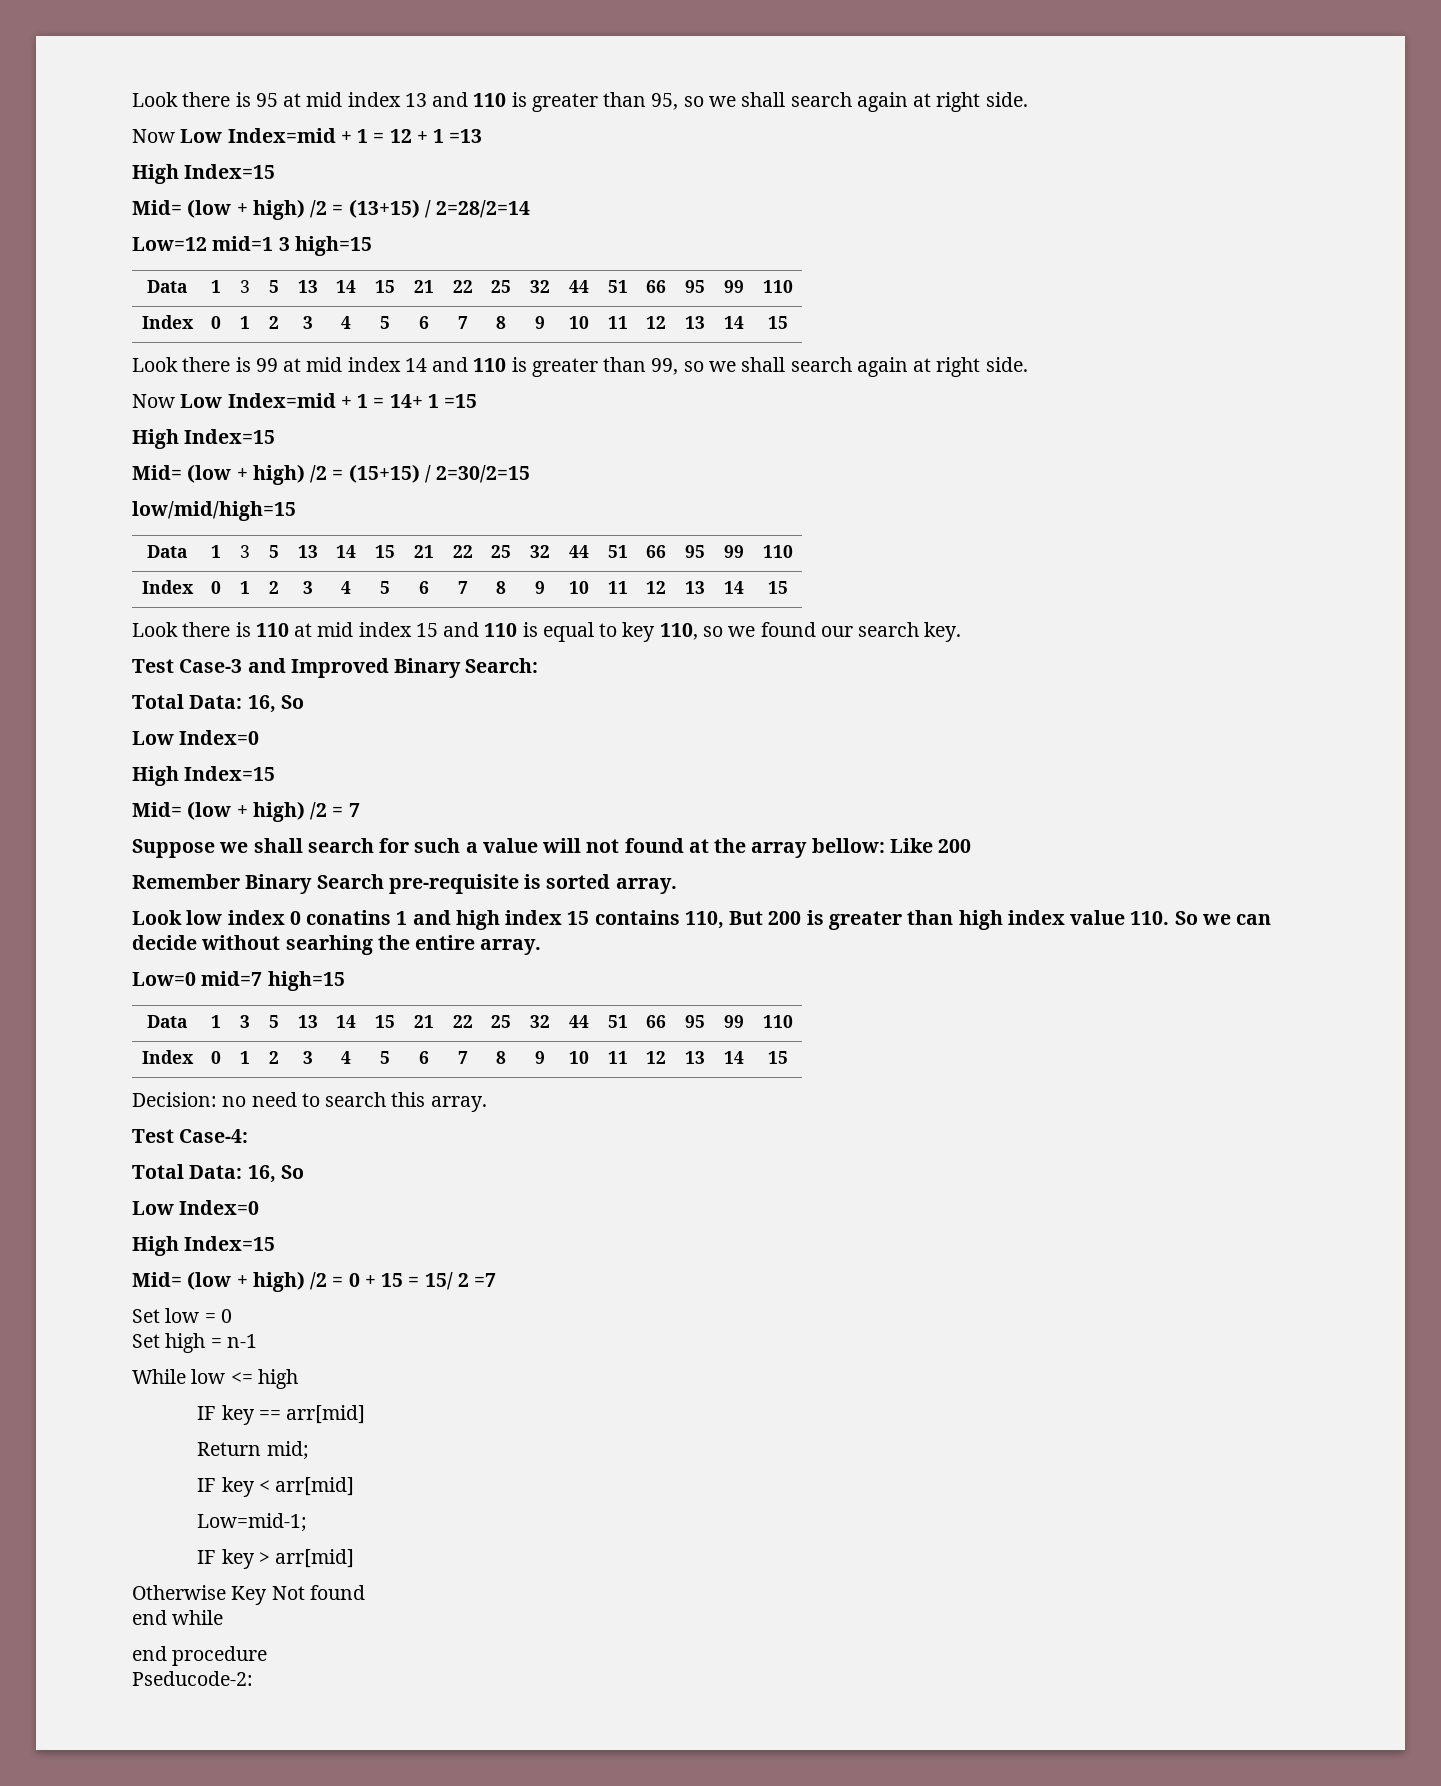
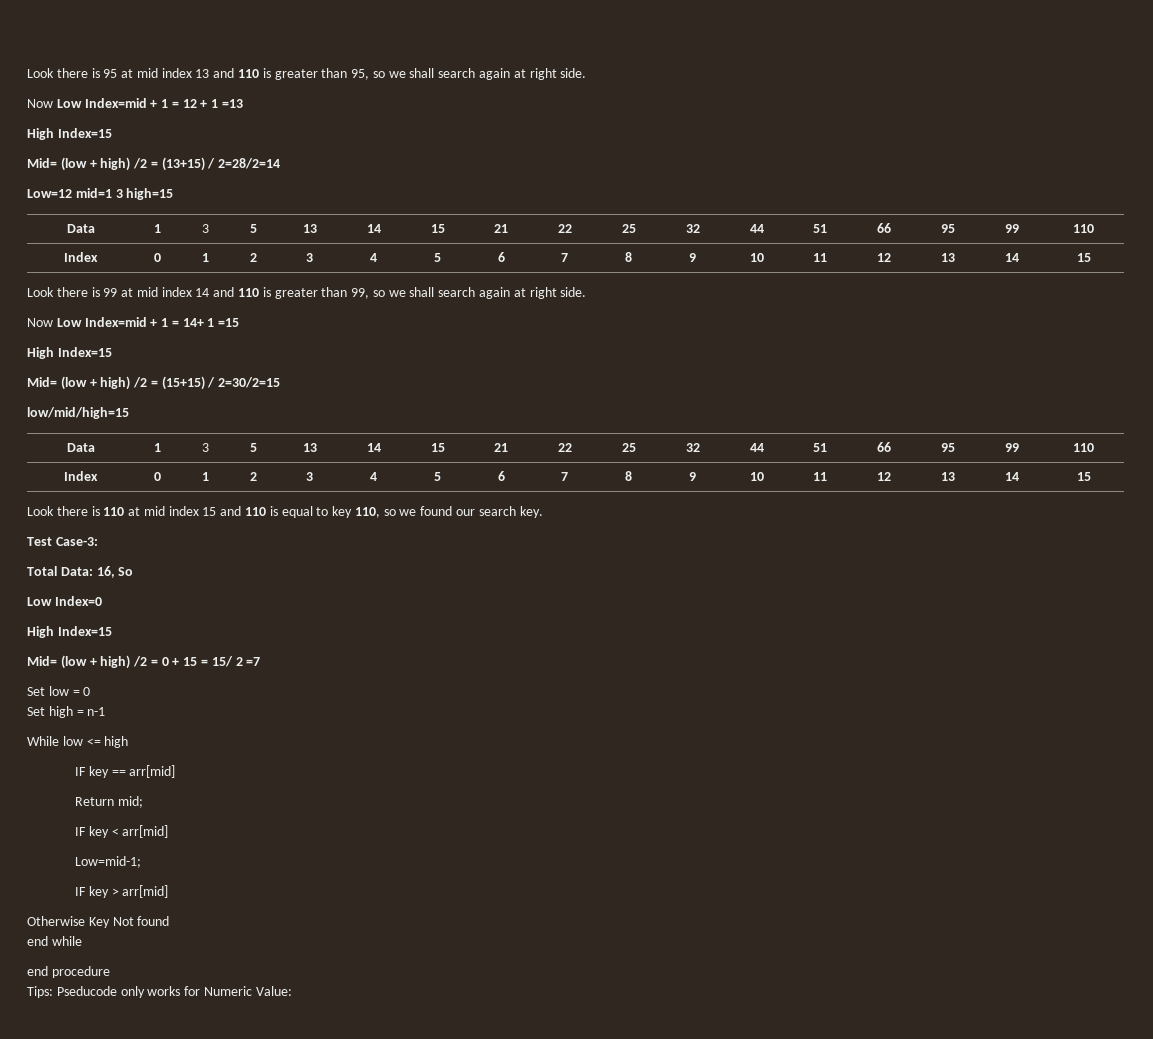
- Test Case-3 and Improved Binary Search:
- Total Data: 16, So
- Low Index=0
- High Index=15
- Mid= (low + high) /2 = 7
- Suppose we shall search for such a value will not found at the array bellow: Like 200
- Remember Binary Search pre-requisite is sorted array.
- Look low index 0 conatins 1 and high index 15 contains 110, But 200 is greater than high index value 110. So we can decide without searhing the entire array.
- Low=0 mid=7 high=15
- Data | 1 | 3 | 5 | 13 | 14 | 15 | 21 | 22 | 25 | 32 | 44 | 51 | 66 | 95 | 99 | 110
- Index | 0 | 1 | 2 | 3 | 4 | 5 | 6 | 7 | 8 | 9 | 10 | 11 | 12 | 13 | 14 | 15
- Decision: no need to search this array.
- Test Case-4:
+ Test Case-3:
- Pseducode-2:
+ Tips: Pseducode only works for Numeric Value:

